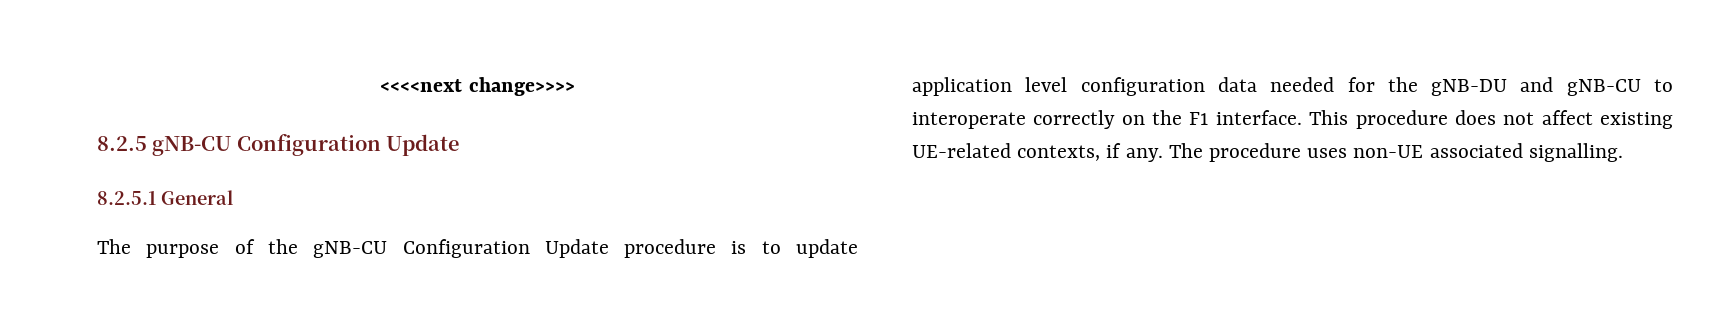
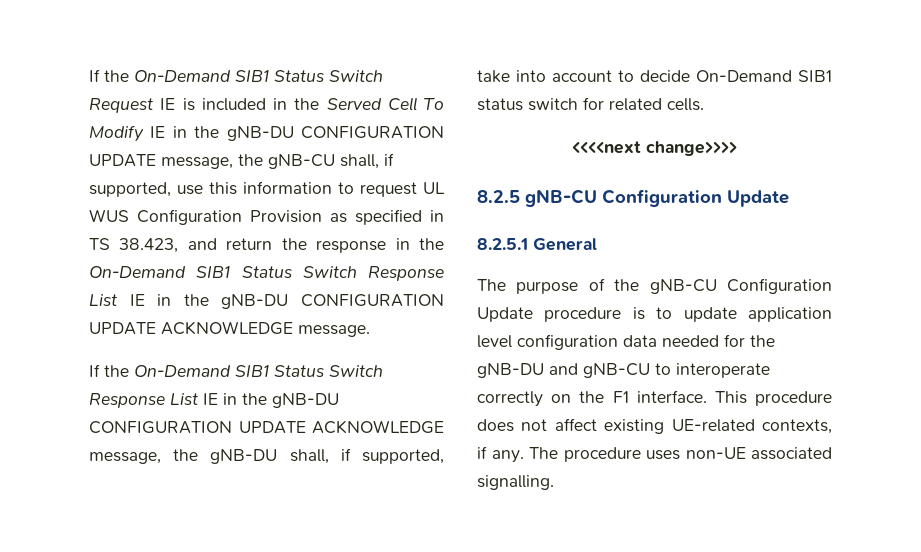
+ If the On-Demand SIB1 Status Switch Request IE is included in the Served Cell To Modify IE in the gNB-DU CONFIGURATION UPDATE message, the gNB-CU shall, if supported, use this information to request UL WUS Configuration Provision as specified in TS 38.423, and return the response in the On-Demand SIB1 Status Switch Response List IE in the gNB-DU CONFIGURATION UPDATE ACKNOWLEDGE message.
+ If the On-Demand SIB1 Status Switch Response List IE in the gNB-DU CONFIGURATION UPDATE ACKNOWLEDGE message, the gNB-DU shall, if supported, take into account to decide On-Demand SIB1 status switch for related cells.

